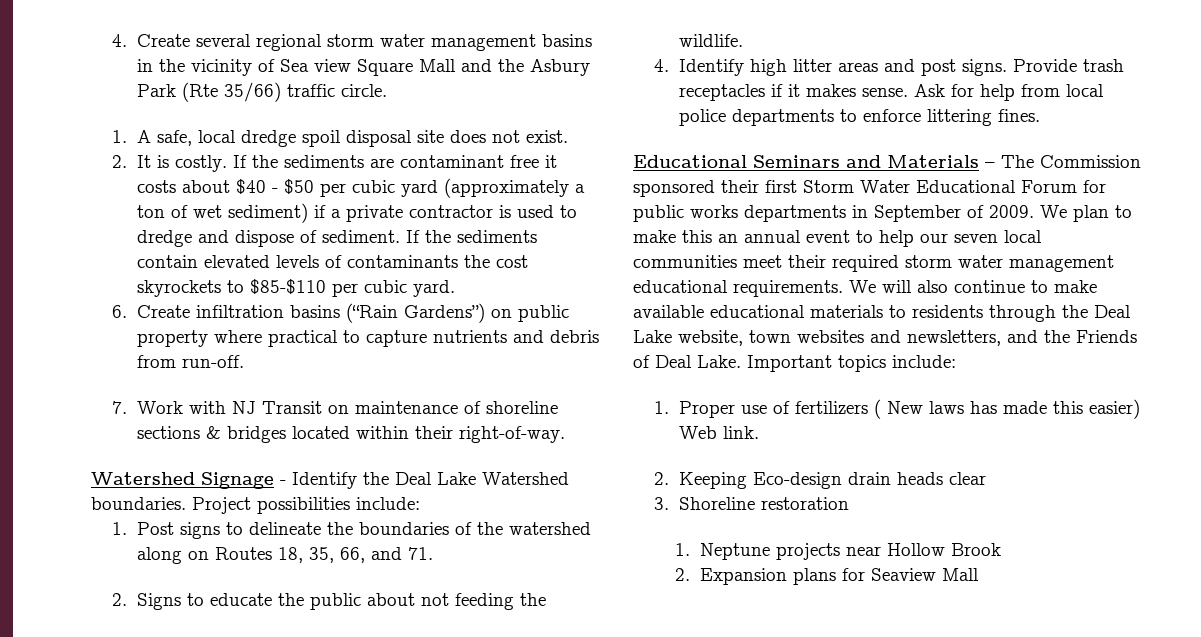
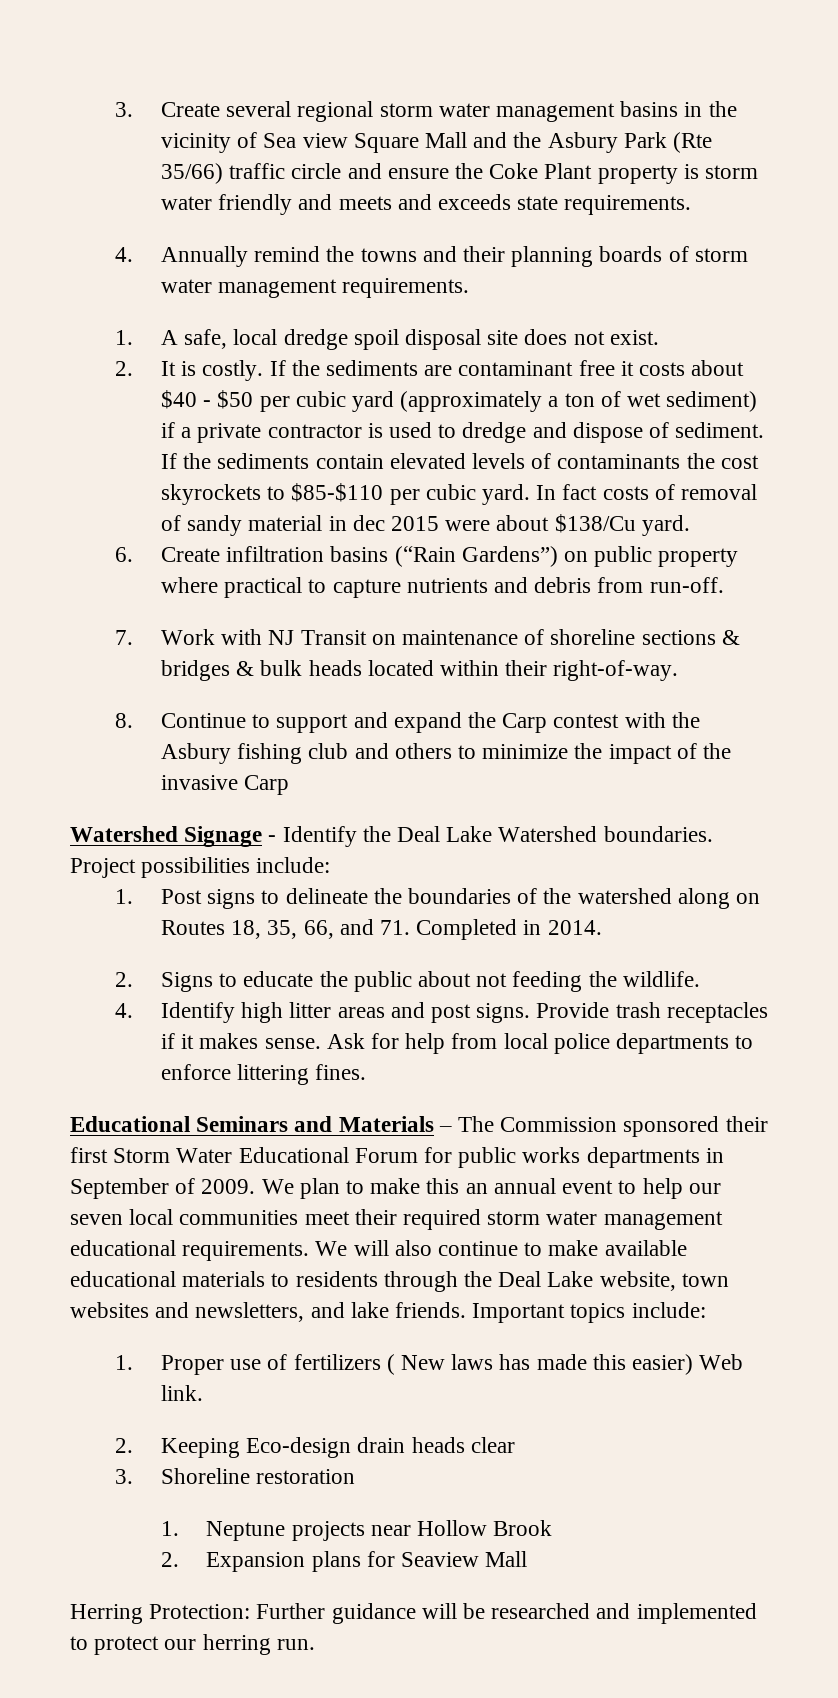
- 4. Create several regional storm water management basins in the vicinity of Sea view Square Mall and the Asbury Park (Rte 35/66) traffic circle.
+ 3. Create several regional storm water management basins in the vicinity of Sea view Square Mall and the Asbury Park (Rte 35/66) traffic circle and ensure the Coke Plant property is storm water friendly and meets and exceeds state requirements.
+ 4. Annually remind the towns and their planning boards of storm water management requirements.
+ In fact costs of removal of sandy material in dec 2015 were about $138/Cu yard.
- 7. Work with NJ Transit on maintenance of shoreline sections & bridges located within their right-of-way.
+ 7. Work with NJ Transit on maintenance of shoreline sections & bridges & bulk heads located within their right-of-way.
+ 8. Continue to support and expand the Carp contest with the Asbury fishing club and others to minimize the impact of the invasive Carp
- 1. Post signs to delineate the boundaries of the watershed along on Routes 18, 35, 66, and 71.
+ 1. Post signs to delineate the boundaries of the watershed along on Routes 18, 35, 66, and 71. Completed in 2014.
- We will also continue to make available educational materials to residents through the Deal Lake website, town websites and newsletters, and the Friends of Deal Lake.
+ We will also continue to make available educational materials to residents through the Deal Lake website, town websites and newsletters, and lake friends.
+ Herring Protection: Further guidance will be researched and implemented to protect our herring run.

